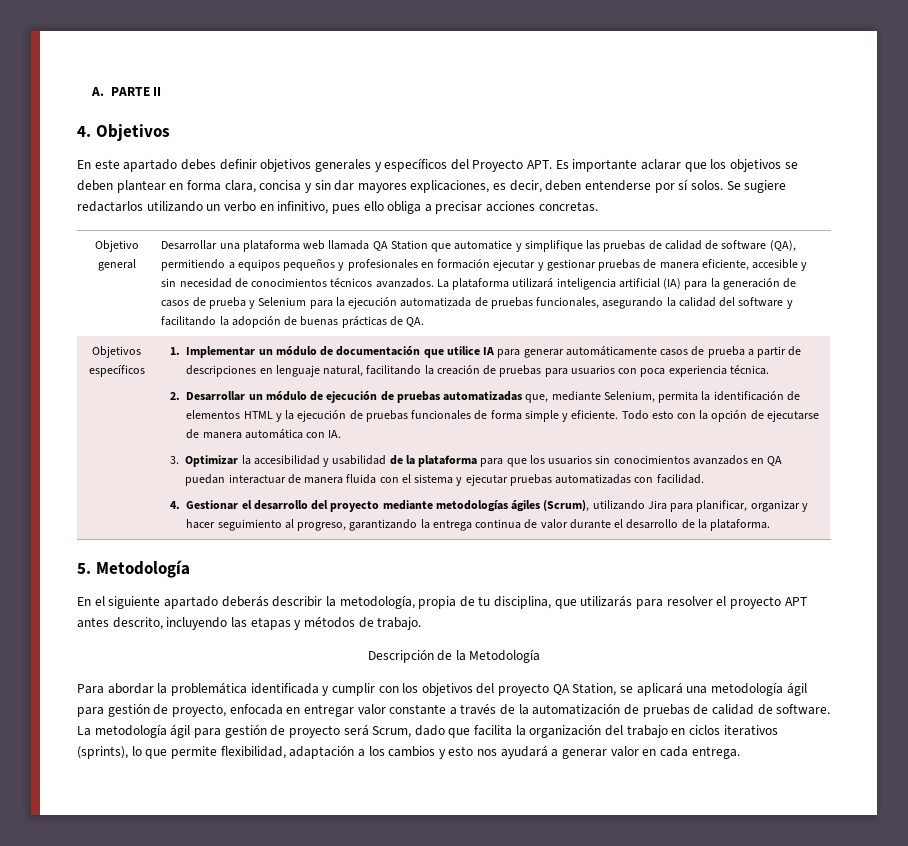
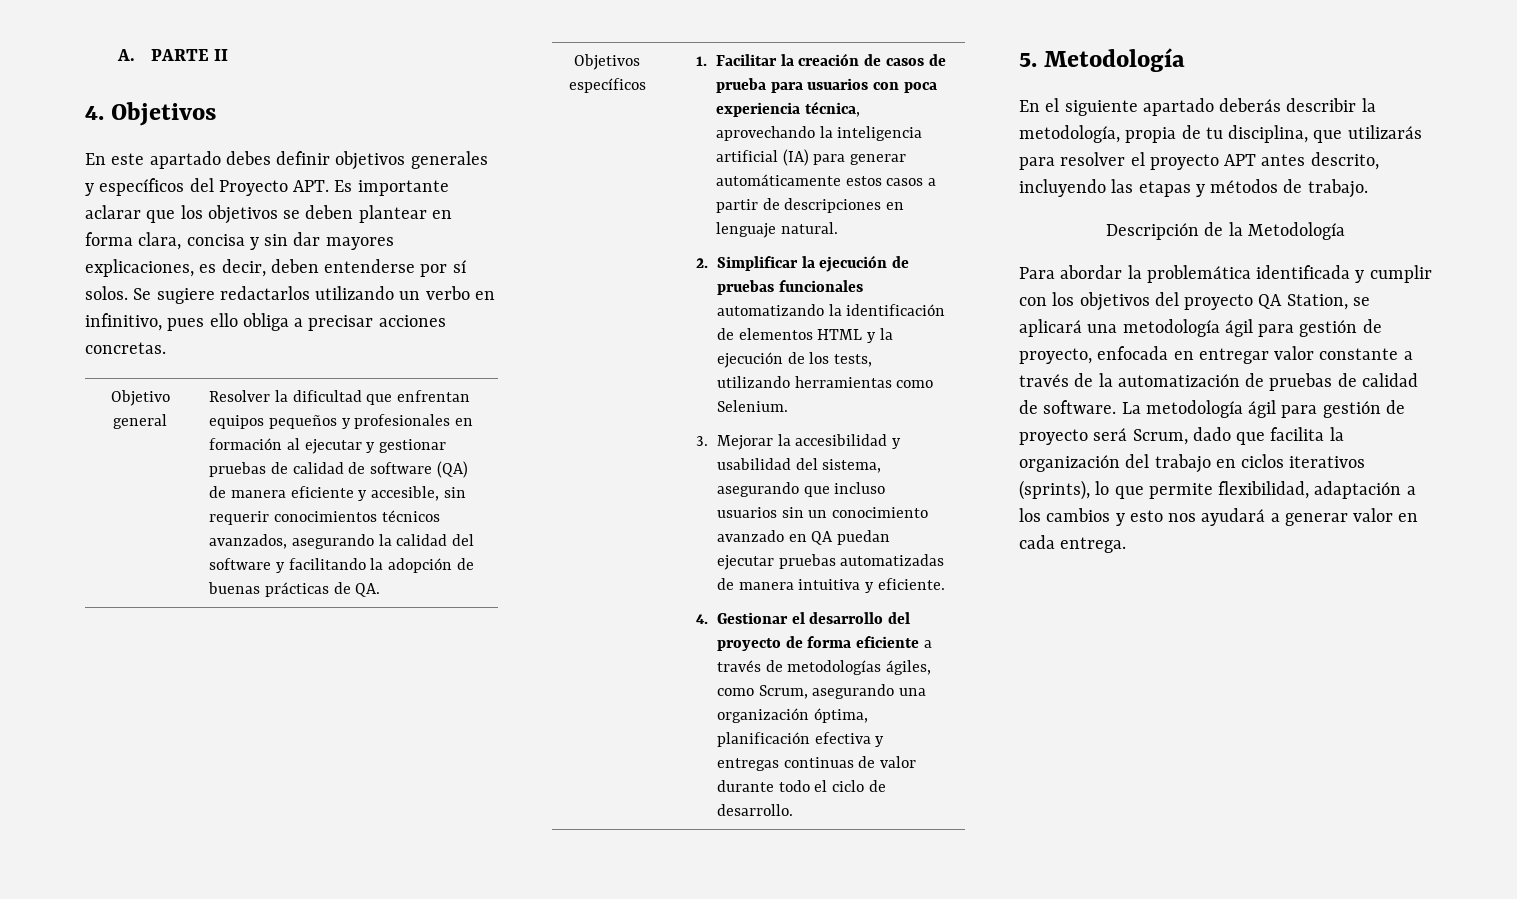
- Desarrollar una plataforma web llamada QA Station que automatice y simplifique las pruebas de calidad de software (QA), permitiendo a equipos pequeños y profesionales en formación ejecutar y gestionar pruebas de manera eficiente, accesible y sin necesidad de conocimientos técnicos avanzados. La plataforma utilizará inteligencia artificial (IA) para la generación de casos de prueba y Selenium para la ejecución automatizada de pruebas funcionales, asegurando la calidad del software y facilitando la adopción de buenas prácticas de QA.
+ Resolver la dificultad que enfrentan equipos pequeños y profesionales en formación al ejecutar y gestionar pruebas de calidad de software (QA) de manera eficiente y accesible, sin requerir conocimientos técnicos avanzados, asegurando la calidad del software y facilitando la adopción de buenas prácticas de QA.
- 1. Implementar un módulo de documentación que utilice IA para generar automáticamente casos de prueba a partir de descripciones en lenguaje natural, facilitando la creación de pruebas para usuarios con poca experiencia técnica.
- 2. Desarrollar un módulo de ejecución de pruebas automatizadas que, mediante Selenium, permita la identificación de elementos HTML y la ejecución de pruebas funcionales de forma simple y eficiente. Todo esto con la opción de ejecutarse de manera automática con IA.
+ 1. Facilitar la creación de casos de prueba para usuarios con poca experiencia técnica, aprovechando la inteligencia artificial (IA) para generar automáticamente estos casos a partir de descripciones en lenguaje natural.
+ 2. Simplificar la ejecución de pruebas funcionales automatizando la identificación de elementos HTML y la ejecución de los tests, utilizando herramientas como Selenium.
- 3. Optimizar la accesibilidad y usabilidad de la plataforma para que los usuarios sin conocimientos avanzados en QA puedan interactuar de manera fluida con el sistema y ejecutar pruebas automatizadas con facilidad.
+ 3. Mejorar la accesibilidad y usabilidad del sistema, asegurando que incluso usuarios sin un conocimiento avanzado en QA puedan ejecutar pruebas automatizadas de manera intuitiva y eficiente.
- 4. Gestionar el desarrollo del proyecto mediante metodologías ágiles (Scrum), utilizando Jira para planificar, organizar y hacer seguimiento al progreso, garantizando la entrega continua de valor durante el desarrollo de la plataforma.
+ 4. Gestionar el desarrollo del proyecto de forma eficiente a través de metodologías ágiles, como Scrum, asegurando una organización óptima, planificación efectiva y entregas continuas de valor durante todo el ciclo de desarrollo.

